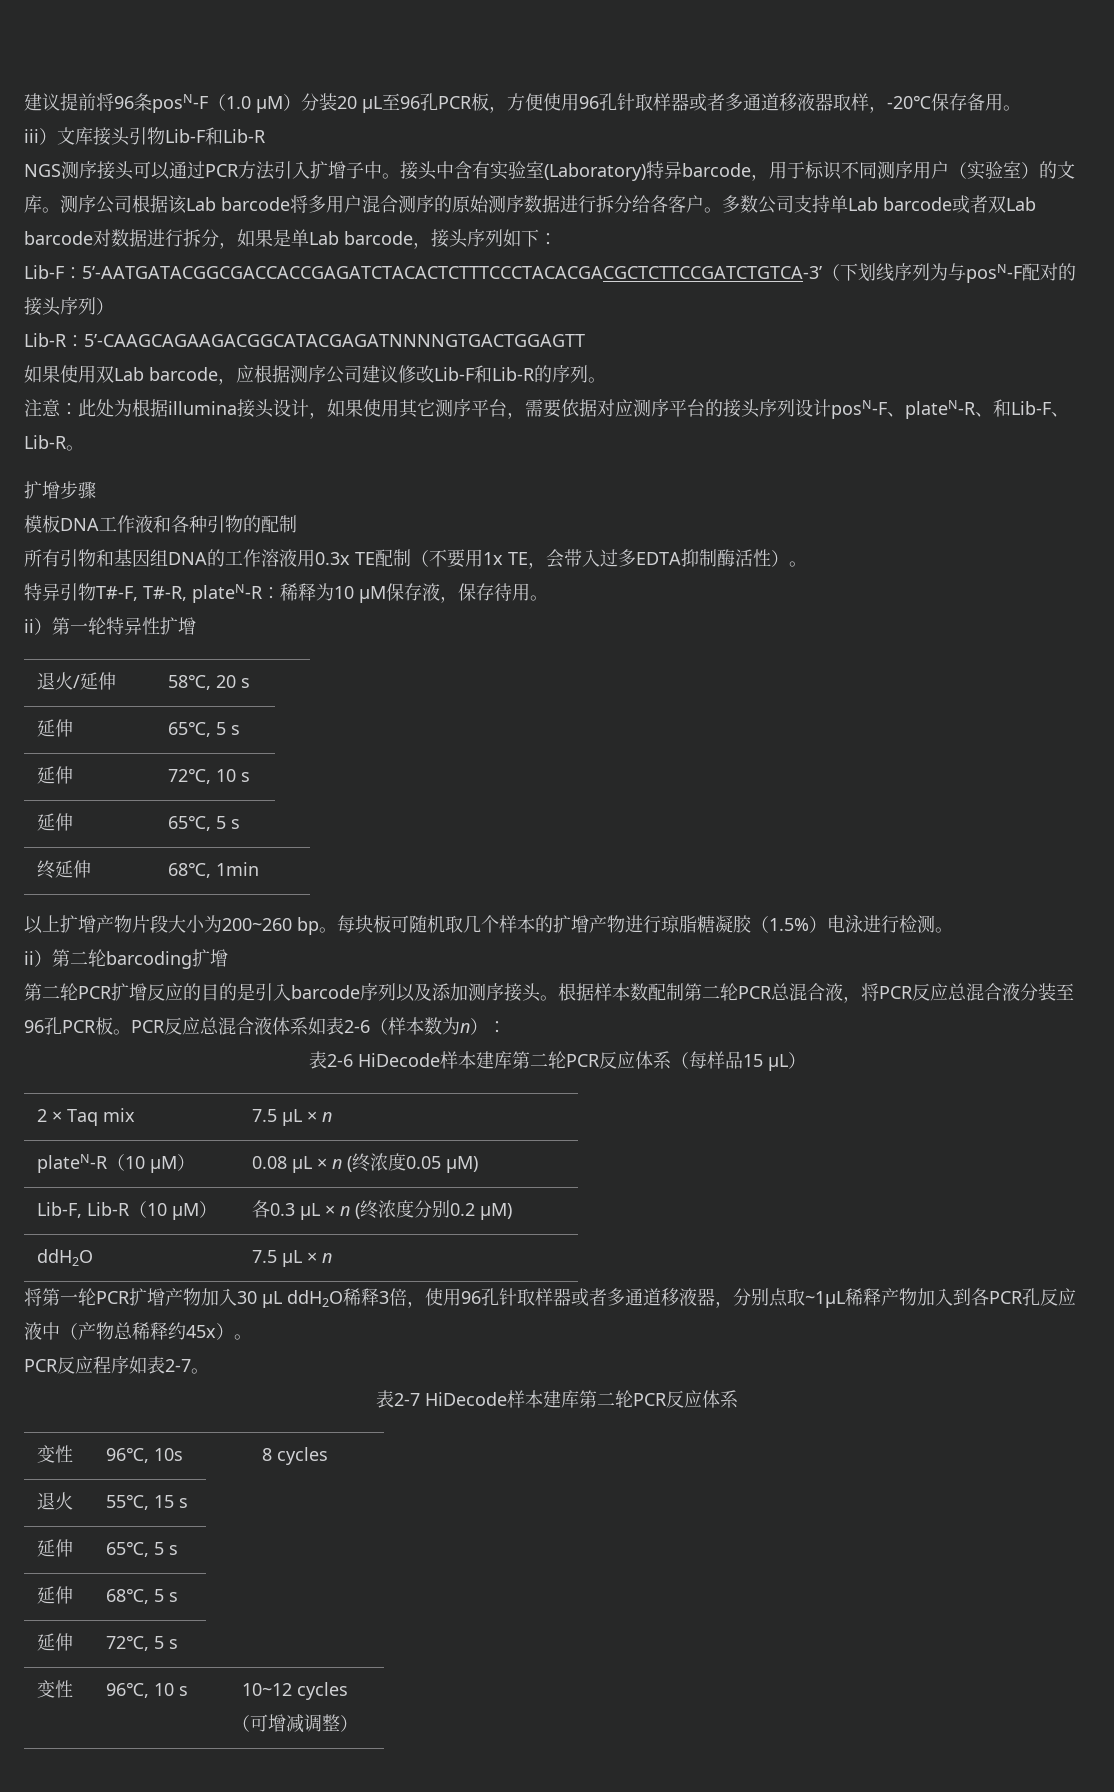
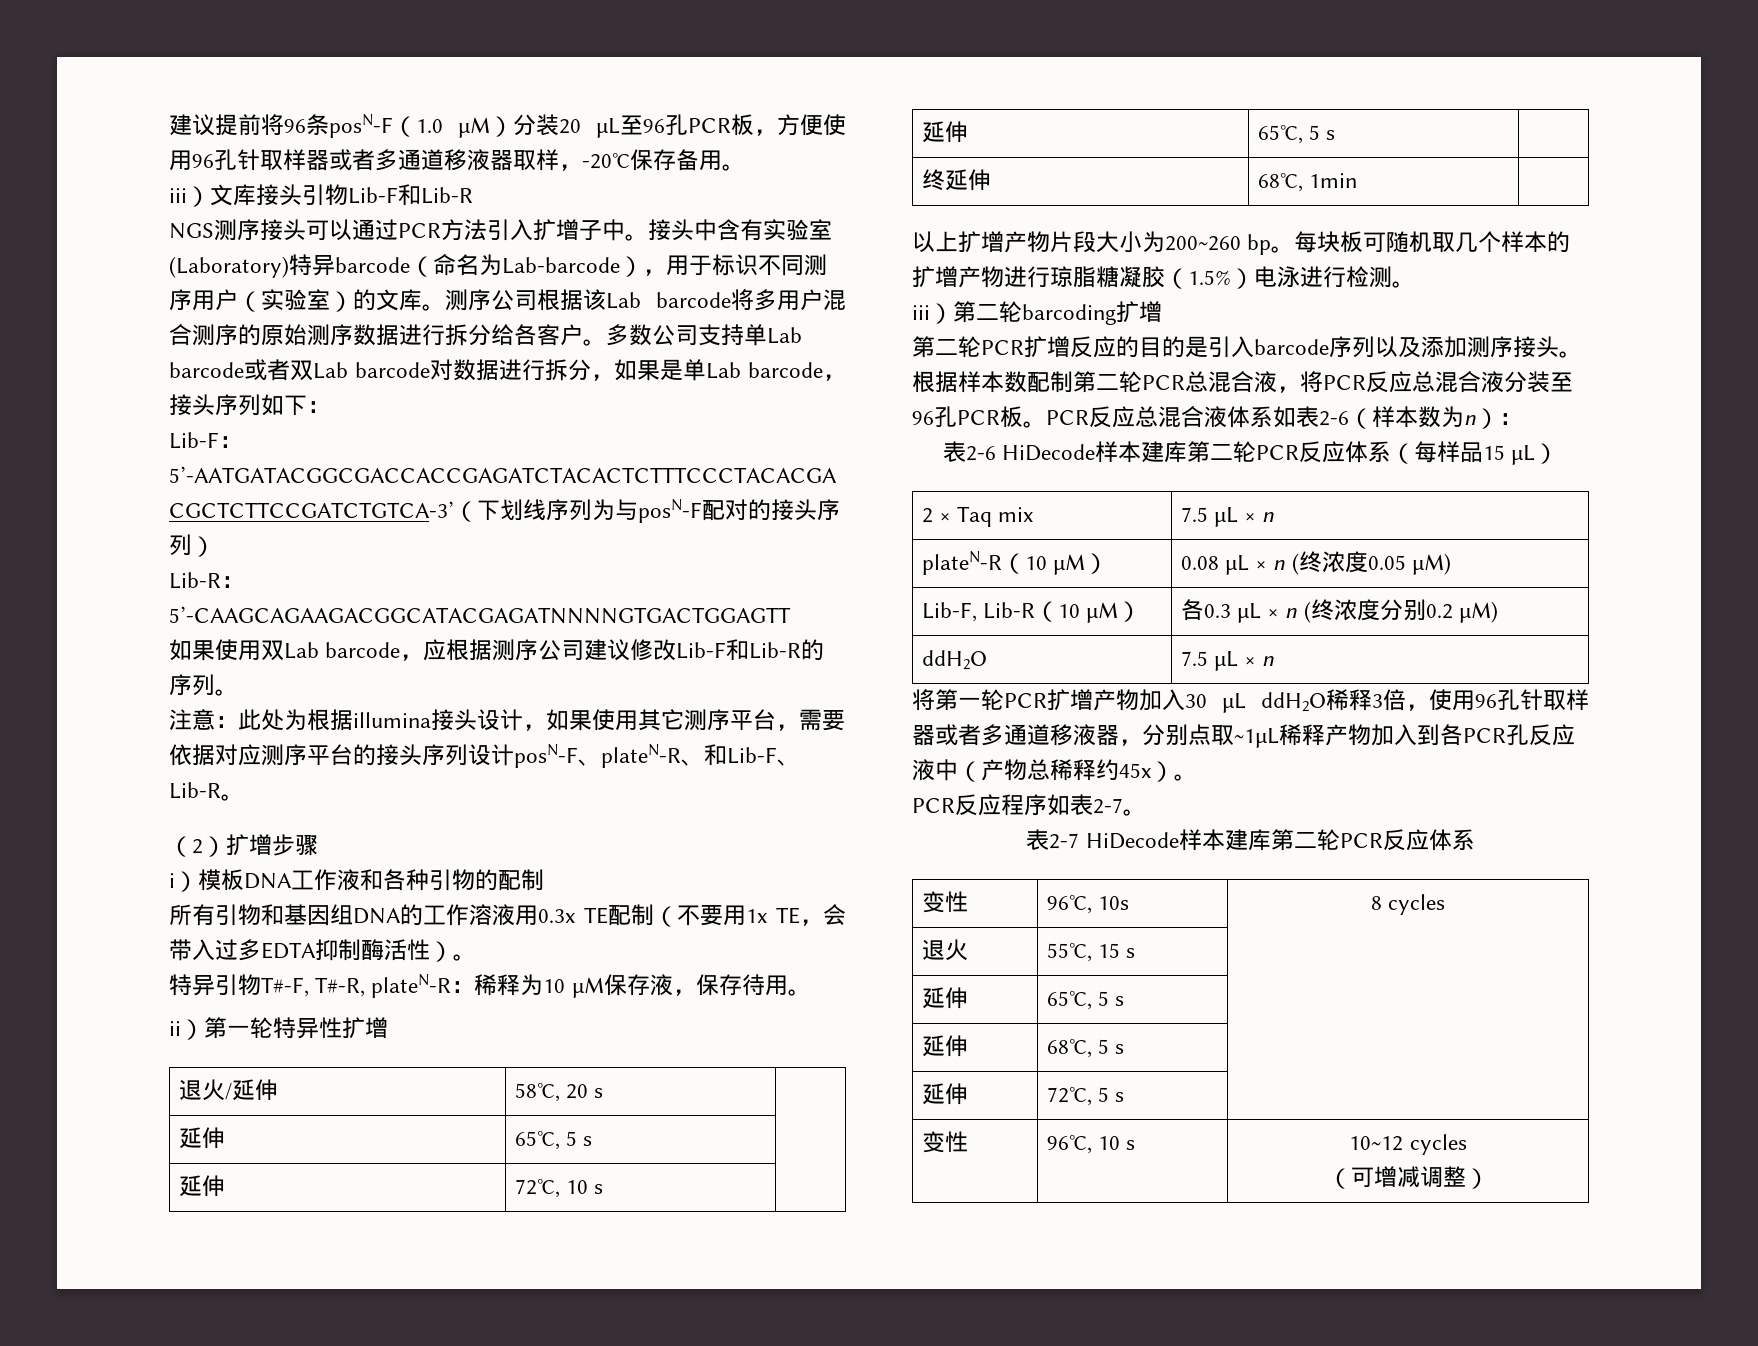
- 接头中含有实验室(Laboratory)特异barcode，用于标识不同测序用户（实验室）的文库。
+ 接头中含有实验室(Laboratory)特异barcode（命名为Lab-barcode），用于标识不同测序用户（实验室）的文库。
- 扩增步骤
+ （2）扩增步骤
- 模板DNA工作液和各种引物的配制
+ i）模板DNA工作液和各种引物的配制
- ii）第二轮barcoding扩增
+ iii）第二轮barcoding扩增

